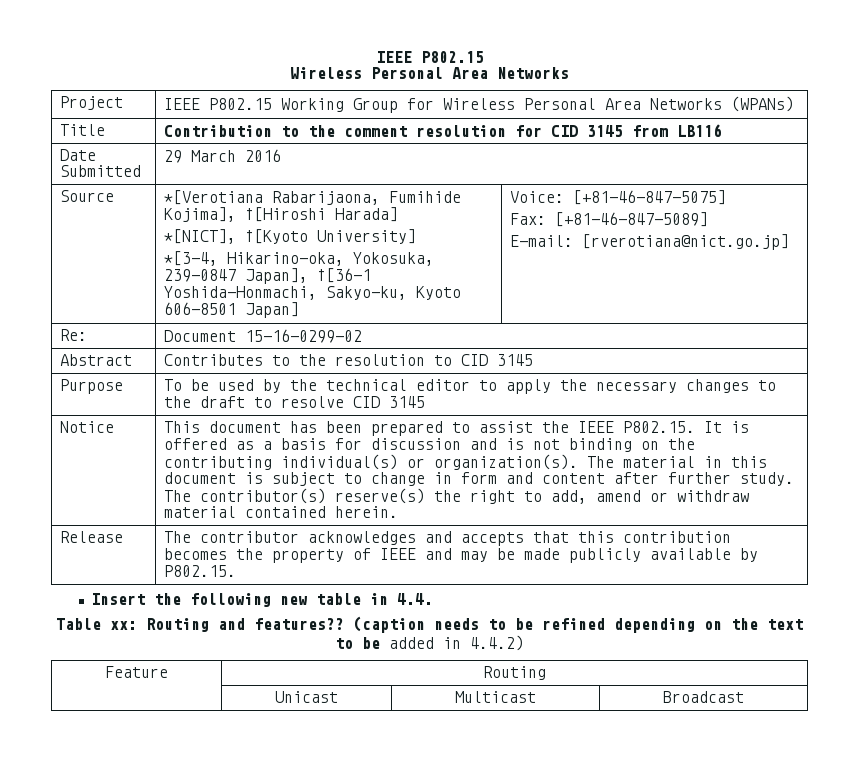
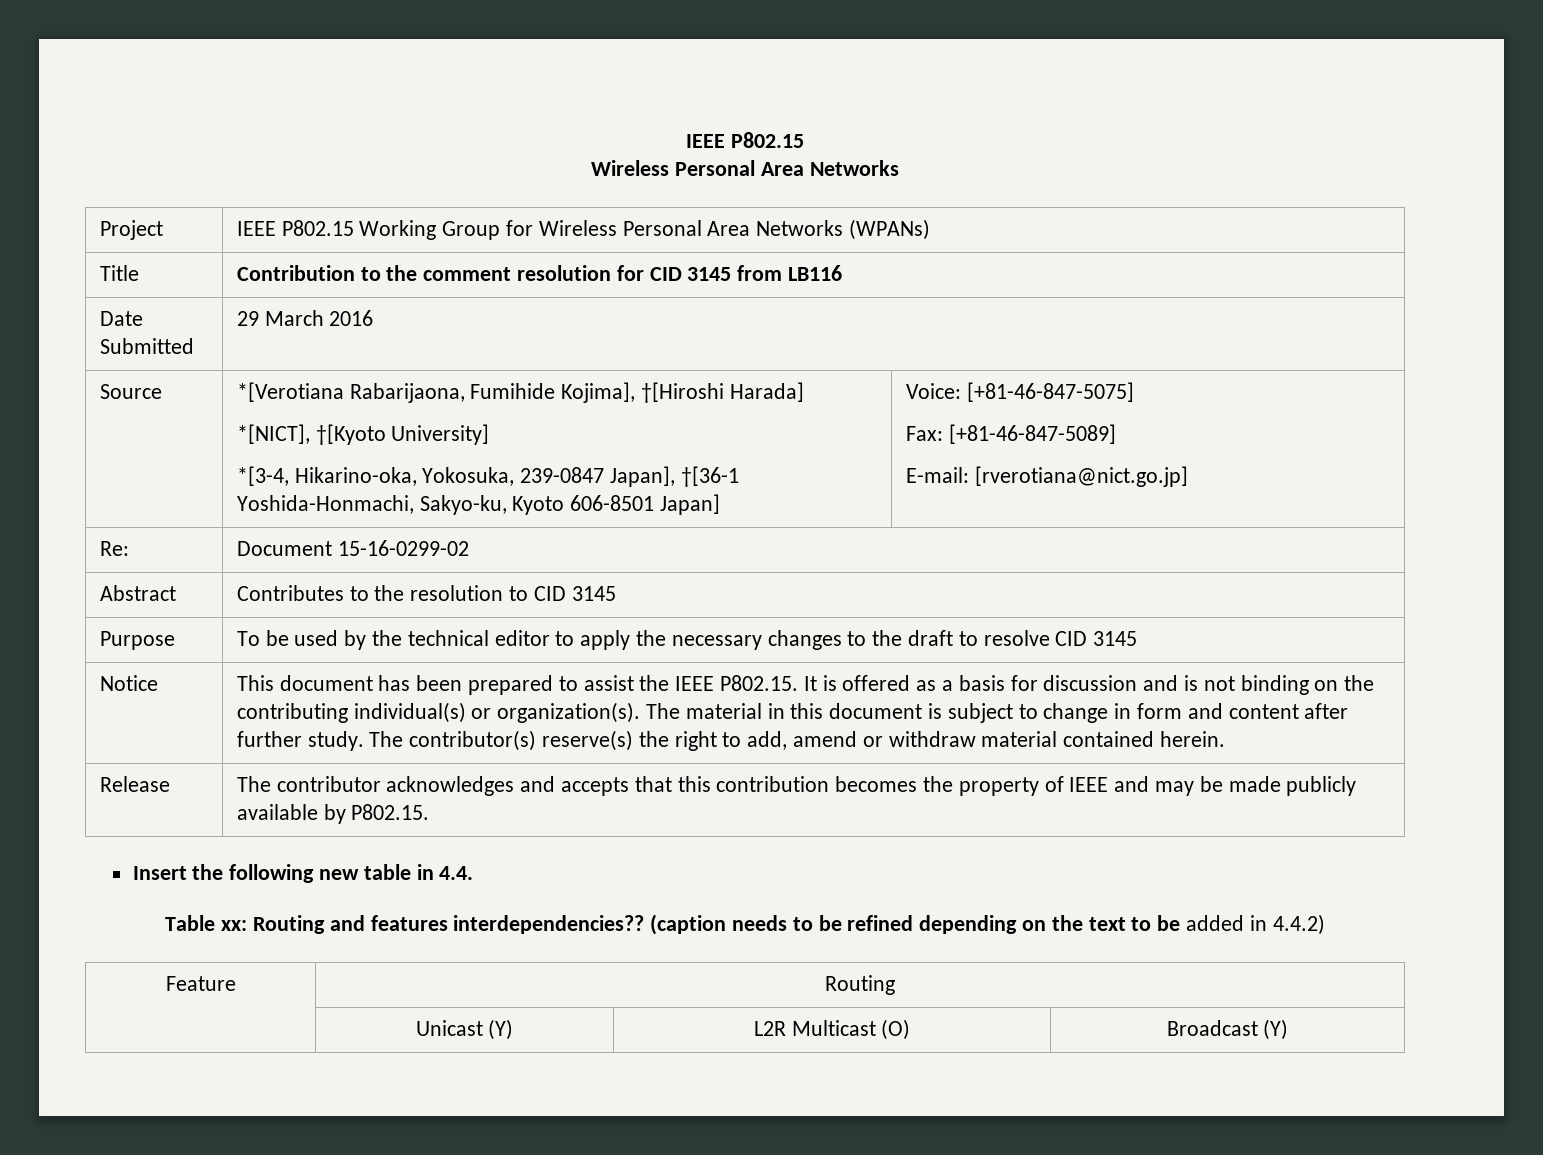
- Table xx: Routing and features??
+ Table xx: Routing and features interdependencies??
- | Unicast | Multicast | Broadcast
+ | Unicast (Y) | L2R Multicast (O) | Broadcast (Y)

